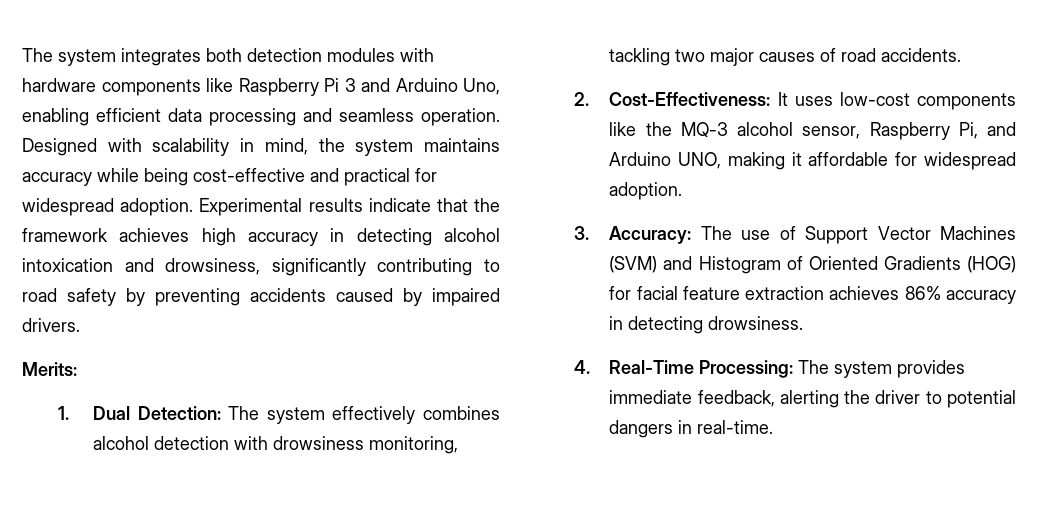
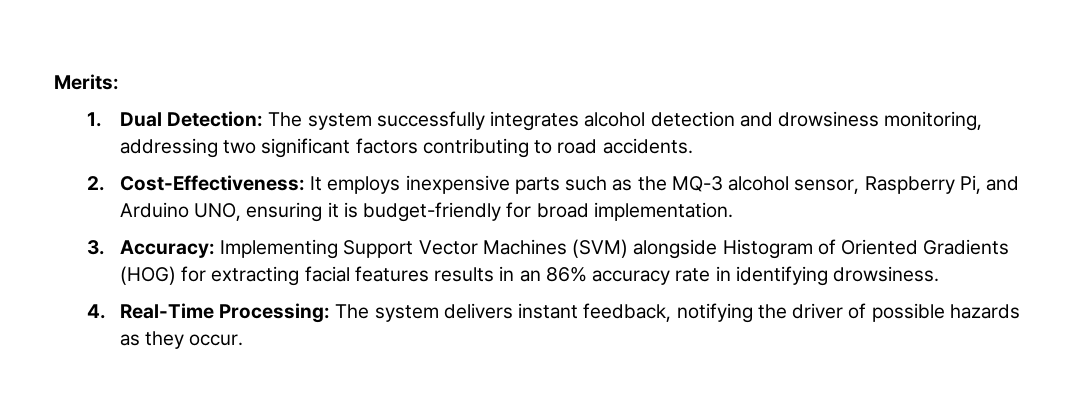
- The system integrates both detection modules with hardware components like Raspberry Pi 3 and Arduino Uno, enabling efficient data processing and seamless operation. Designed with scalability in mind, the system maintains accuracy while being cost-effective and practical for widespread adoption. Experimental results indicate that the framework achieves high accuracy in detecting alcohol intoxication and drowsiness, significantly contributing to road safety by preventing accidents caused by impaired drivers.
- 1. Dual Detection: The system effectively combines alcohol detection with drowsiness monitoring, tackling two major causes of road accidents.
+ 1. Dual Detection: The system successfully integrates alcohol detection and drowsiness monitoring, addressing two significant factors contributing to road accidents.
- 2. Cost-Effectiveness: It uses low-cost components like the MQ-3 alcohol sensor, Raspberry Pi, and Arduino UNO, making it affordable for widespread adoption.
+ 2. Cost-Effectiveness: It employs inexpensive parts such as the MQ-3 alcohol sensor, Raspberry Pi, and Arduino UNO, ensuring it is budget-friendly for broad implementation.
- 3. Accuracy: The use of Support Vector Machines (SVM) and Histogram of Oriented Gradients (HOG) for facial feature extraction achieves 86% accuracy in detecting drowsiness.
+ 3. Accuracy: Implementing Support Vector Machines (SVM) alongside Histogram of Oriented Gradients (HOG) for extracting facial features results in an 86% accuracy rate in identifying drowsiness.
- 4. Real-Time Processing: The system provides immediate feedback, alerting the driver to potential dangers in real-time.
+ 4. Real-Time Processing: The system delivers instant feedback, notifying the driver of possible hazards as they occur.

